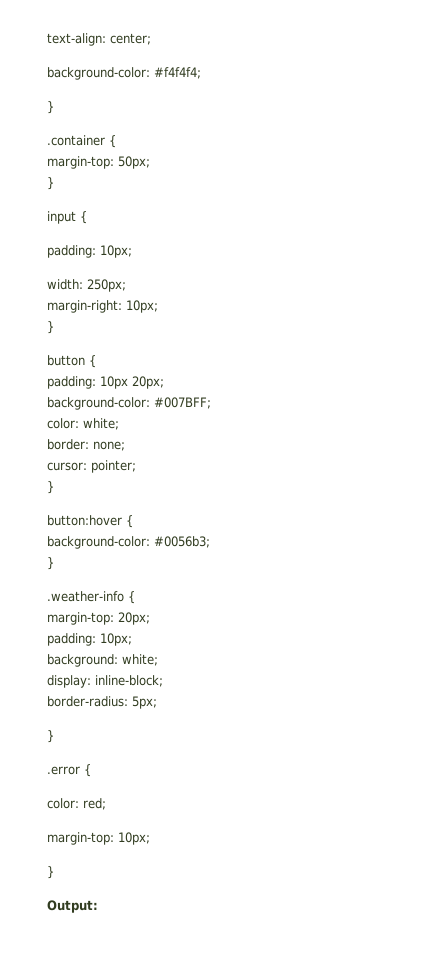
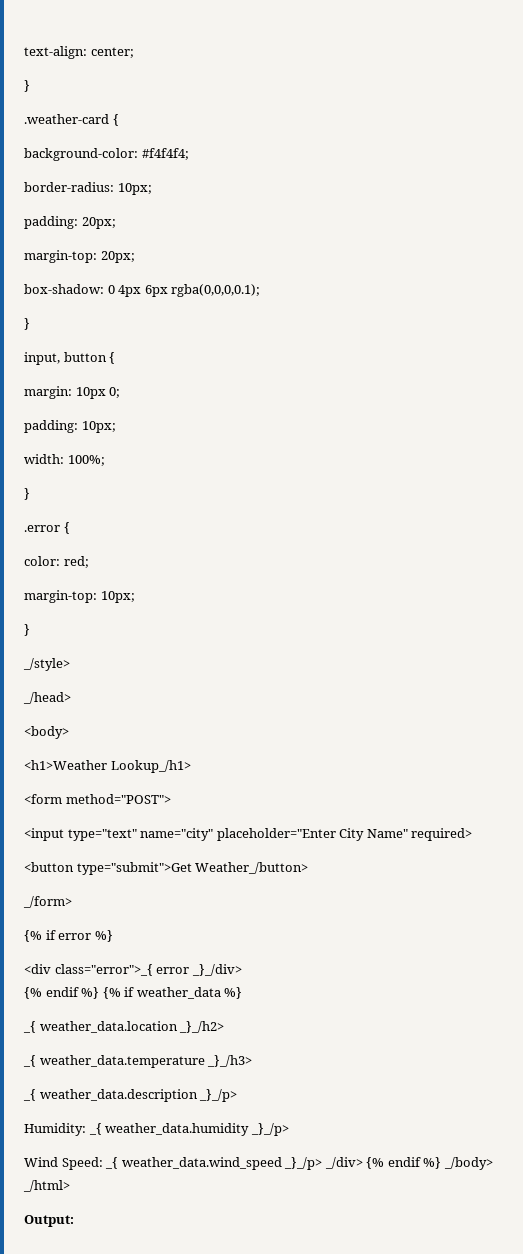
  text-align: center;
+ }
+ .weather-card {
  background-color: #f4f4f4;
+ border-radius: 10px;
+ padding: 20px;
+ margin-top: 20px;
+ box-shadow: 0 4px 6px rgba(0,0,0,0.1);
  }
- .container {
- margin-top: 50px;
- }
- input {
+ input, button {
+ margin: 10px 0;
- width: 250px;
- margin-right: 10px;
- }
- button {
- padding: 10px 20px;
- background-color: #007BFF;
- color: white;
- border: none;
- cursor: pointer;
- }
- button:hover {
- background-color: #0056b3;
- }
- .weather-info {
- margin-top: 20px;
- padding: 10px;
- background: white;
- display: inline-block;
- border-radius: 5px;
+ width: 100%;
+ _/style>
+ _/head>
+ <body>
+ <h1>Weather Lookup_/h1>
+ <form method="POST">
+ <input type="text" name="city" placeholder="Enter City Name" required>
+ <button type="submit">Get Weather_/button>
+ _/form>
+ {% if error %}
+ <div class="error">_{ error _}_/div>
+ {% endif %} {% if weather_data %}
+ _{ weather_data.location _}_/h2>
+ _{ weather_data.temperature _}_/h3>
+ _{ weather_data.description _}_/p>
+ Humidity: _{ weather_data.humidity _}_/p>
+ Wind Speed: _{ weather_data.wind_speed _}_/p> _/div> {% endif %} _/body> _/html>

